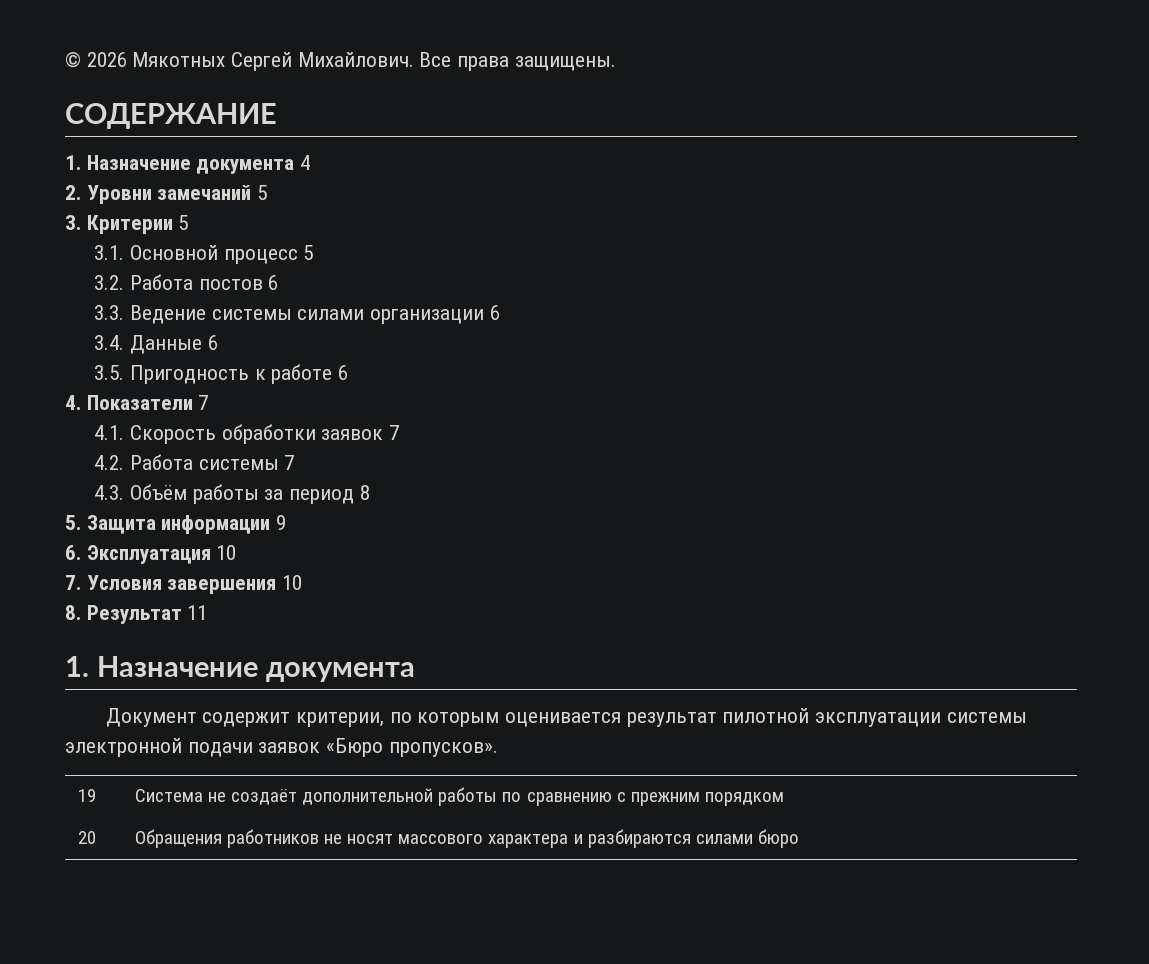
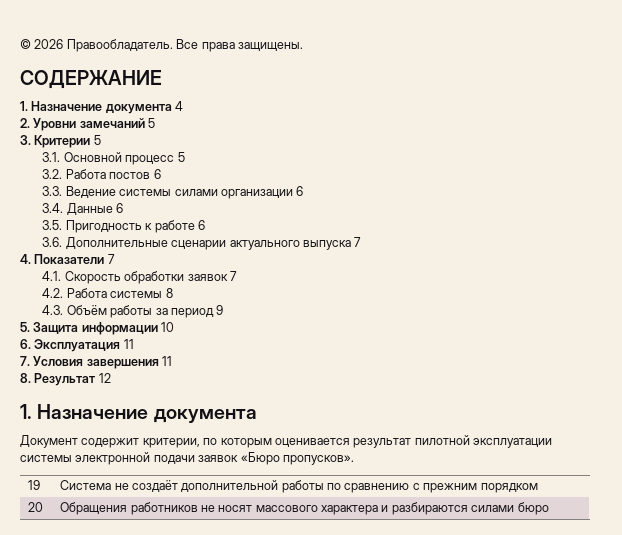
- © 2026 Мякотных Сергей Михайлович.
+ © 2026 Правообладатель.
+ 3.6. Дополнительные сценарии актуального выпуска 7
- 4.2. Работа системы 7
+ 4.2. Работа системы 8
- 4.3. Объём работы за период 8
+ 4.3. Объём работы за период 9
- 5. Защита информации 9
+ 5. Защита информации 10
- 6. Эксплуатация 10
+ 6. Эксплуатация 11
- 7. Условия завершения 10
+ 7. Условия завершения 11
- 8. Результат 11
+ 8. Результат 12

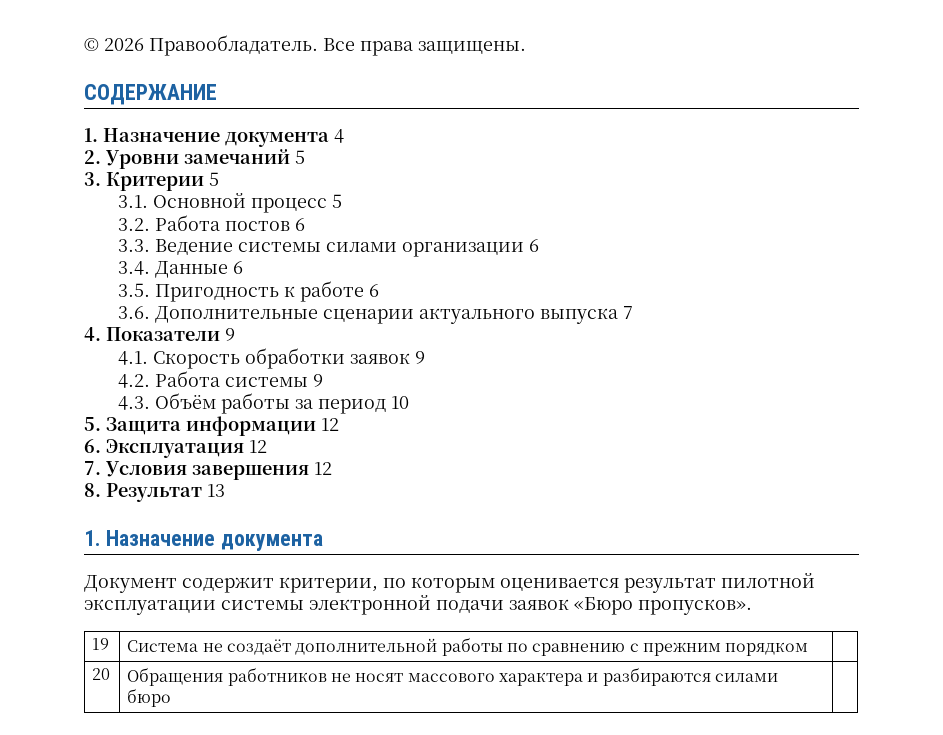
- 4. Показатели 7
+ 4. Показатели 9
- 4.1. Скорость обработки заявок 7
+ 4.1. Скорость обработки заявок 9
- 4.2. Работа системы 8
+ 4.2. Работа системы 9
- 4.3. Объём работы за период 9
+ 4.3. Объём работы за период 10
- 5. Защита информации 10
+ 5. Защита информации 12
- 6. Эксплуатация 11
+ 6. Эксплуатация 12
- 7. Условия завершения 11
+ 7. Условия завершения 12
- 8. Результат 12
+ 8. Результат 13

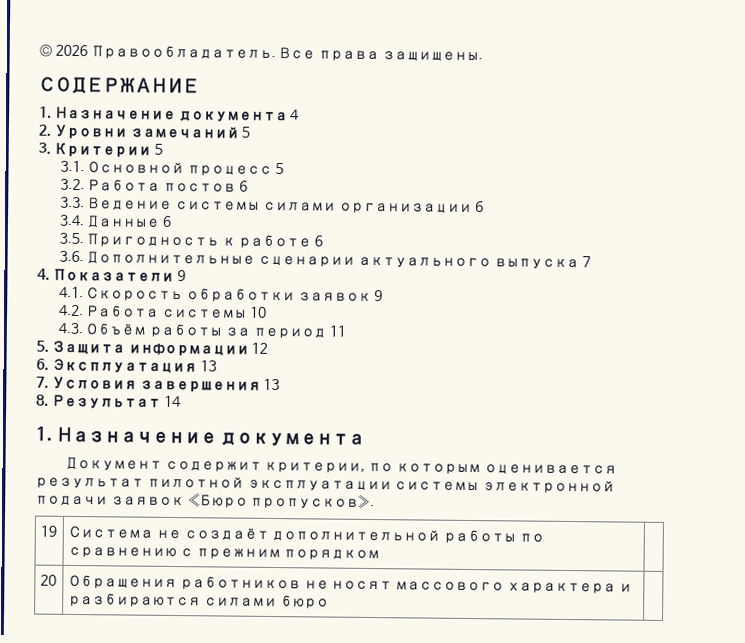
- 4.2. Работа системы 9
+ 4.2. Работа системы 10
- 4.3. Объём работы за период 10
+ 4.3. Объём работы за период 11
- 6. Эксплуатация 12
+ 6. Эксплуатация 13
- 7. Условия завершения 12
+ 7. Условия завершения 13
- 8. Результат 13
+ 8. Результат 14

